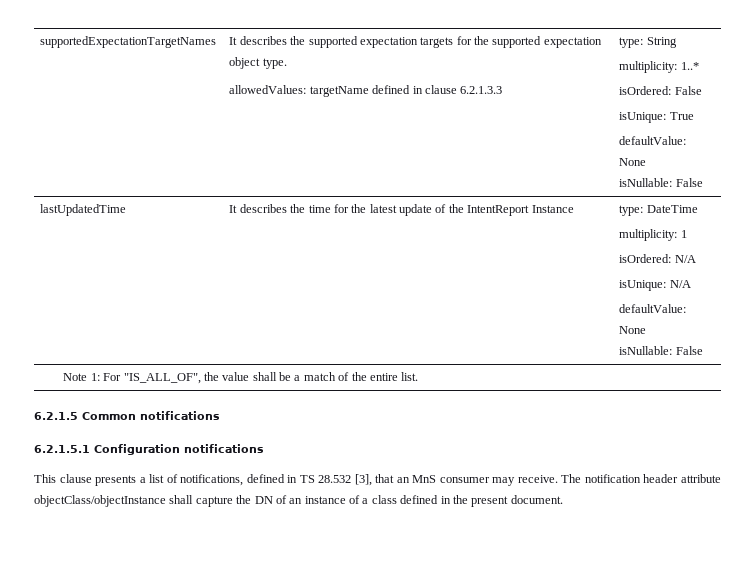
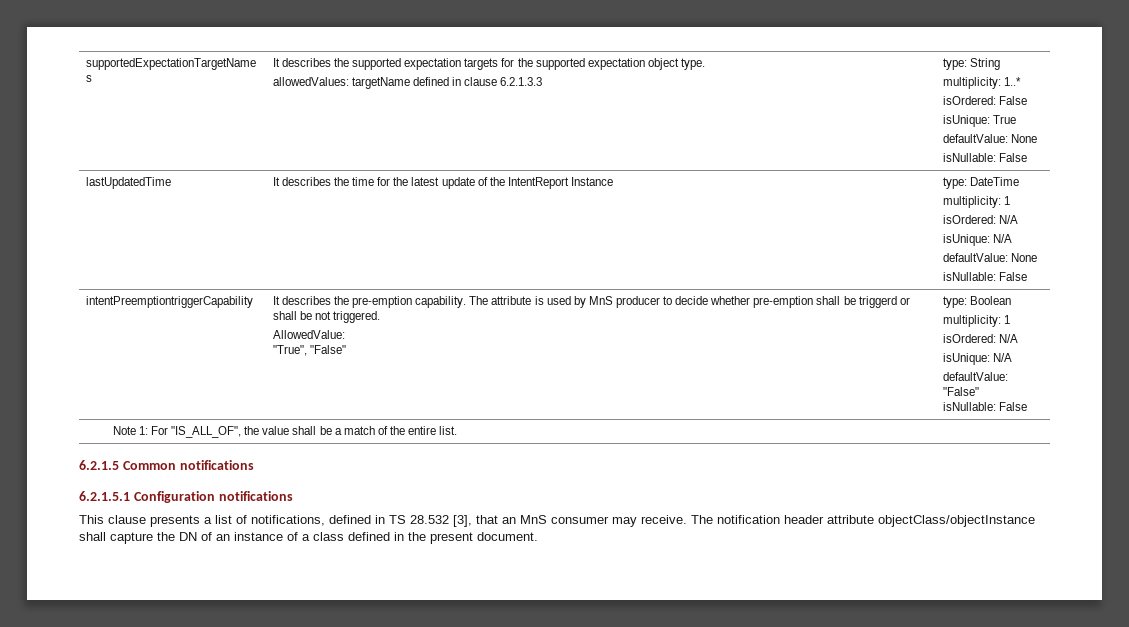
+ intentPreemptiontriggerCapability | It describes the pre-emption capability. The attribute is used by MnS producer to decide whether pre-emption shall be triggerd or shall be not triggered.
+ AllowedValue:
+ "True", "False" | type: Boolean
+ multiplicity: 1
+ isOrdered: N/A
+ isUnique: N/A
+ defaultValue: "False"
+ isNullable: False

